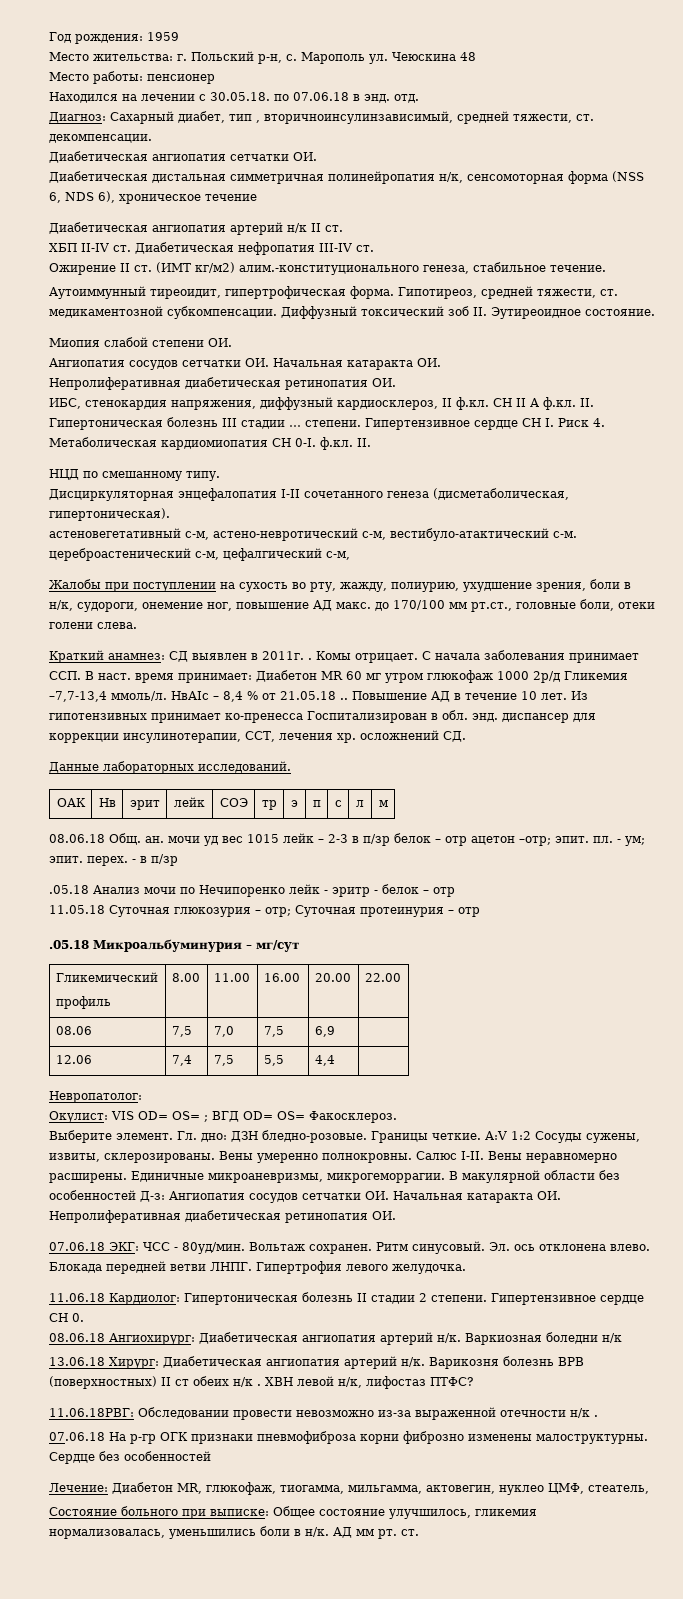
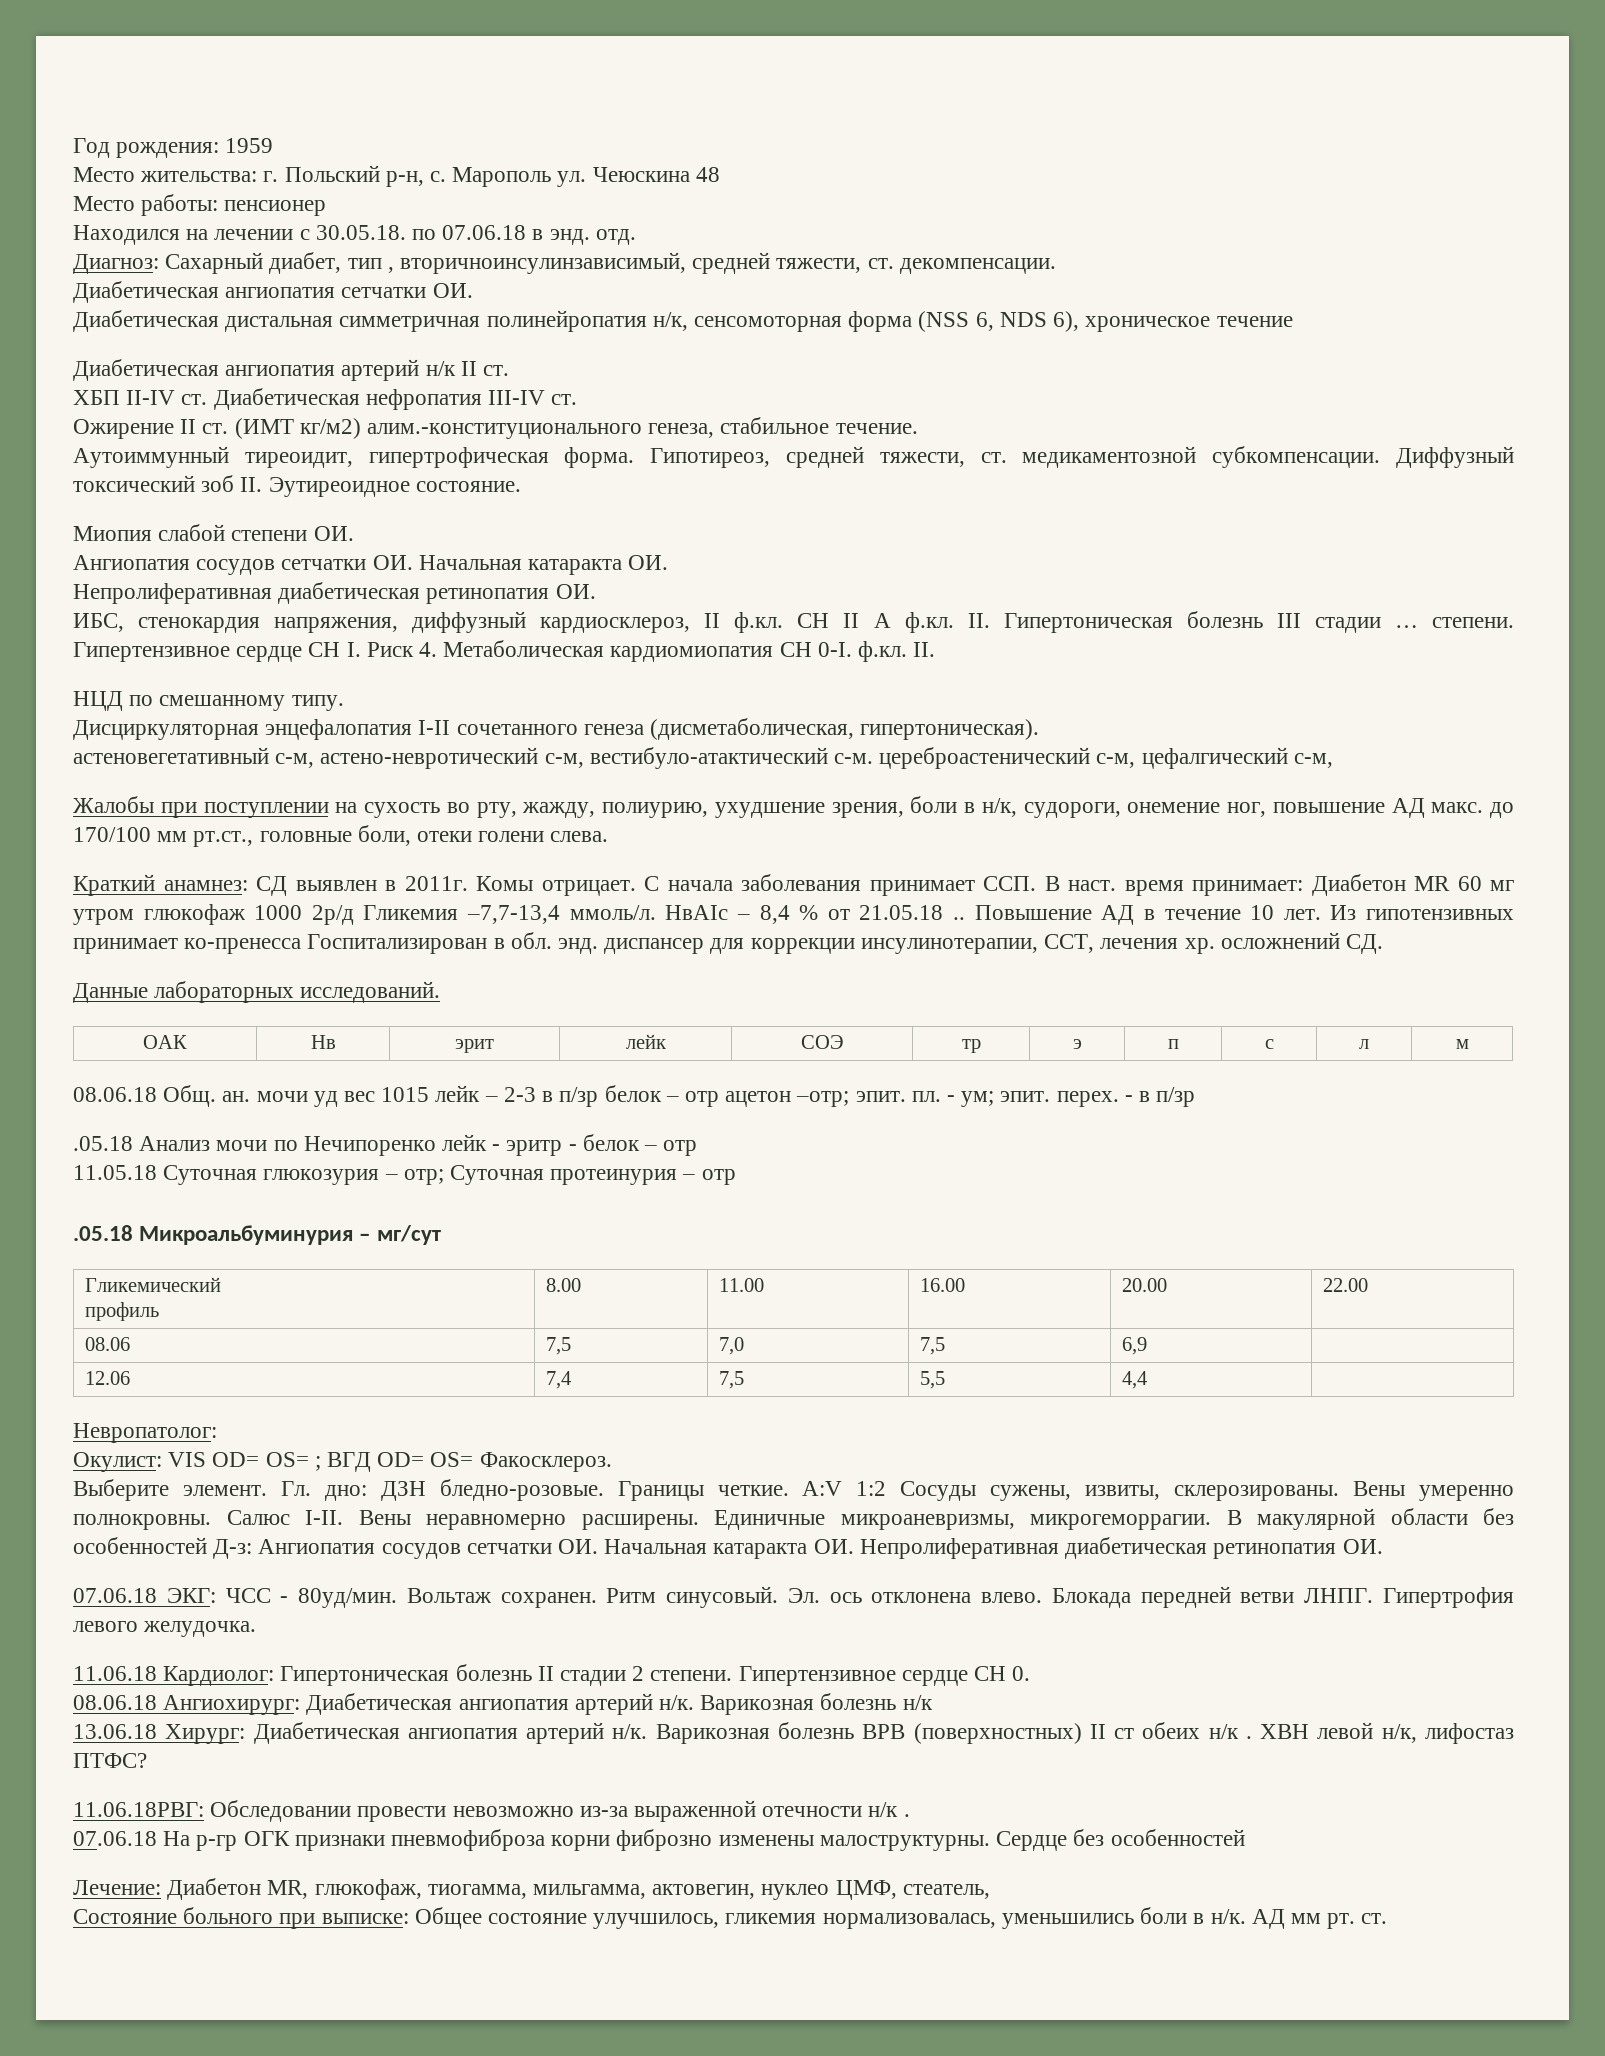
- Краткий анамнез: СД выявлен в 2011г. .
+ Краткий анамнез: СД выявлен в 2011г.
- Варкиозная боледни н/к
+ Варикозная болезнь н/к
- Варикозня болезнь ВРВ (поверхностных) II ст обеих н/к .
+ Варикозная болезнь ВРВ (поверхностных) II ст обеих н/к .

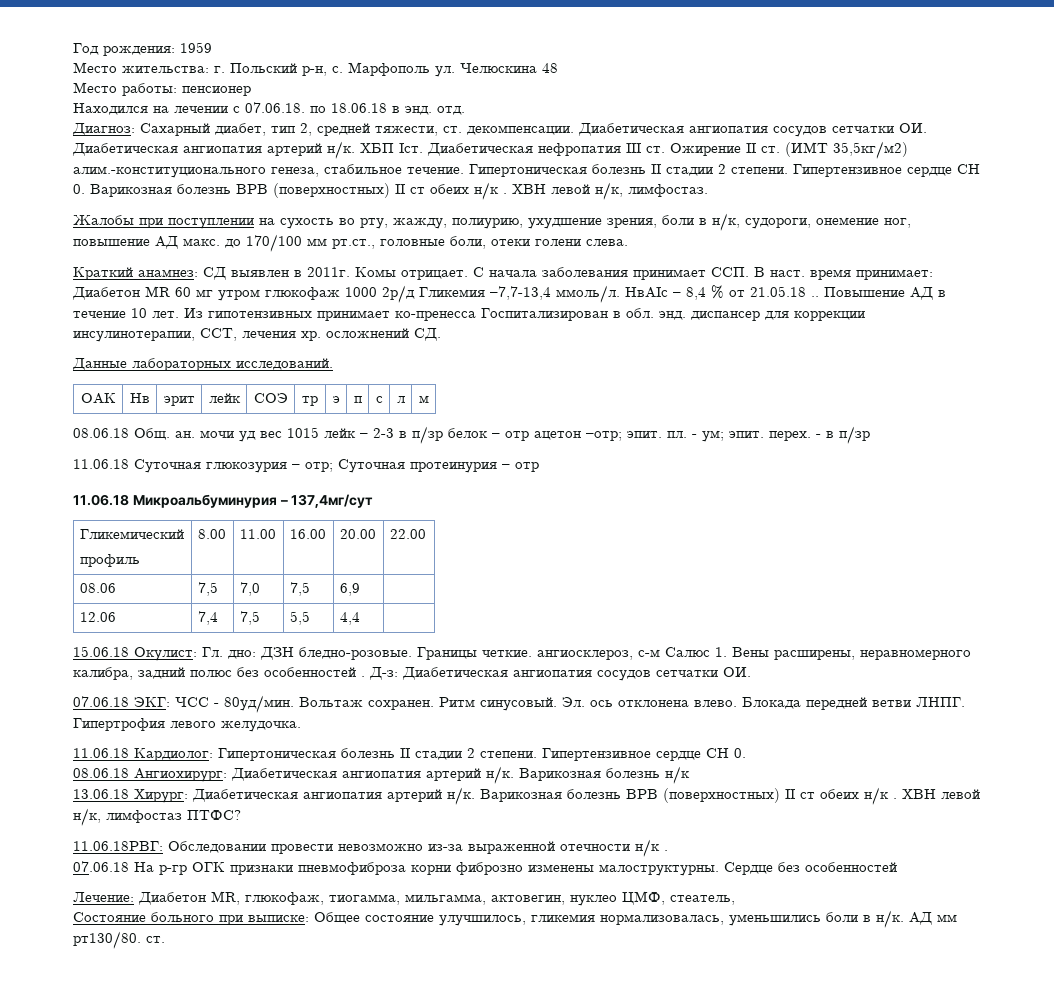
- Марополь ул. Чеюскина 48
+ Марфополь ул. Челюскина 48
- Находился на лечении с 30.05.18. по 07.06.18 в энд. отд.
+ Находился на лечении с 07.06.18. по 18.06.18 в энд. отд.
- Диагноз: Сахарный диабет, тип , вторичноинсулинзависимый, средней тяжести, ст. декомпенсации.
- Диабетическая ангиопатия сетчатки ОИ.
- Диабетическая дистальная симметричная полинейропатия н/к, сенсомоторная форма (NSS 6, NDS 6), хроническое течение
- Диабетическая ангиопатия артерий н/к II ст.
- ХБП II-IV ст. Диабетическая нефропатия III-IV ст.
- Ожирение II ст. (ИМТ кг/м2) алим.-конституционального генеза, стабильное течение.
- Аутоиммунный тиреоидит, гипертрофическая форма. Гипотиреоз, средней тяжести, ст. медикаментозной субкомпенсации. Диффузный токсический зоб II. Эутиреоидное состояние.
- Миопия слабой степени ОИ.
- Ангиопатия сосудов сетчатки ОИ. Начальная катаракта ОИ.
- Непролиферативная диабетическая ретинопатия ОИ.
- ИБС, стенокардия напряжения, диффузный кардиосклероз, II ф.кл. СН II А ф.кл. II. Гипертоническая болезнь III стадии … степени. Гипертензивное сердце СН I. Риск 4. Метаболическая кардиомиопатия СН 0-I. ф.кл. II.
- НЦД по смешанному типу.
- Дисциркуляторная энцефалопатия I-II сочетанного генеза (дисметаболическая, гипертоническая).
- астеновегетативный с-м, астено-невротический с-м, вестибуло-атактический с-м. цереброастенический с-м, цефалгический с-м,
+ Диагноз: Сахарный диабет, тип 2, средней тяжести, ст. декомпенсации. Диабетическая ангиопатия сосудов сетчатки ОИ. Диабетическая ангиопатия артерий н/к. ХБП Iст. Диабетическая нефропатия III ст. Ожирение II ст. (ИМТ 35,5кг/м2) алим.-конституционального генеза, стабильное течение. Гипертоническая болезнь II стадии 2 степени. Гипертензивное сердце СН 0. Варикозная болезнь ВРВ (поверхностных) II ст обеих н/к . ХВН левой н/к, лимфостаз.
- .05.18 Анализ мочи по Нечипоренко лейк - эритр - белок – отр
- 11.05.18 Суточная глюкозурия – отр; Суточная протеинурия – отр
+ 11.06.18 Суточная глюкозурия – отр; Суточная протеинурия – отр
- .05.18 Микроальбуминурия – мг/сут
+ 11.06.18 Микроальбуминурия – 137,4мг/сут
- Невропатолог:
- Окулист: VIS OD= OS= ; ВГД OD= OS= Факосклероз.
- Выберите элемент. Гл. дно: ДЗН бледно-розовые.
+ 15.06.18 Окулист: Гл. дно: ДЗН бледно-розовые.
- Границы четкие. А:V 1:2 Сосуды сужены, извиты, склерозированы. Вены умеренно полнокровны. Салюс I-II. Вены неравномерно расширены. Единичные микроаневризмы, микрогеморрагии. В макулярной области без особенностей Д-з: Ангиопатия сосудов сетчатки ОИ. Начальная катаракта ОИ. Непролиферативная диабетическая ретинопатия ОИ.
+ Границы четкие. ангиосклероз, с-м Салюс 1. Вены расширены, неравномерного калибра, задний полюс без особенностей . Д-з: Диабетическая ангиопатия сосудов сетчатки ОИ.
- ХВН левой н/к, лифостаз ПТФС?
+ ХВН левой н/к, лимфостаз ПТФС?
- АД мм рт. ст.
+ АД мм рт130/80. ст.

